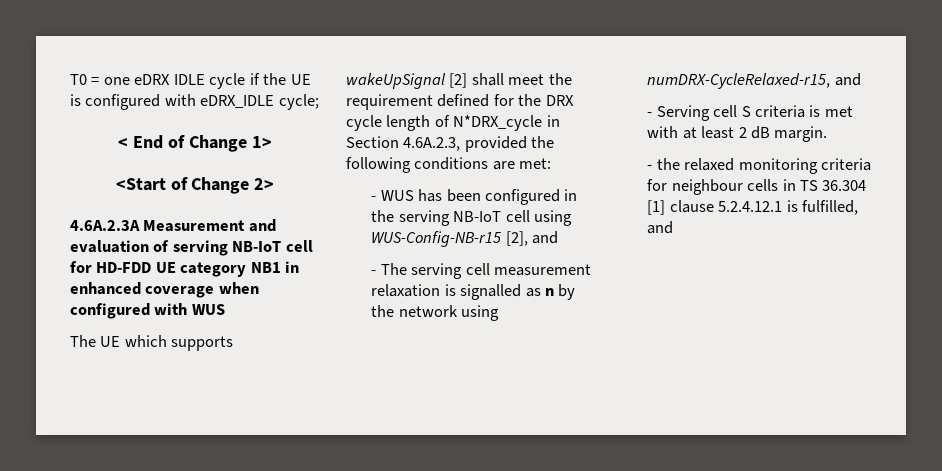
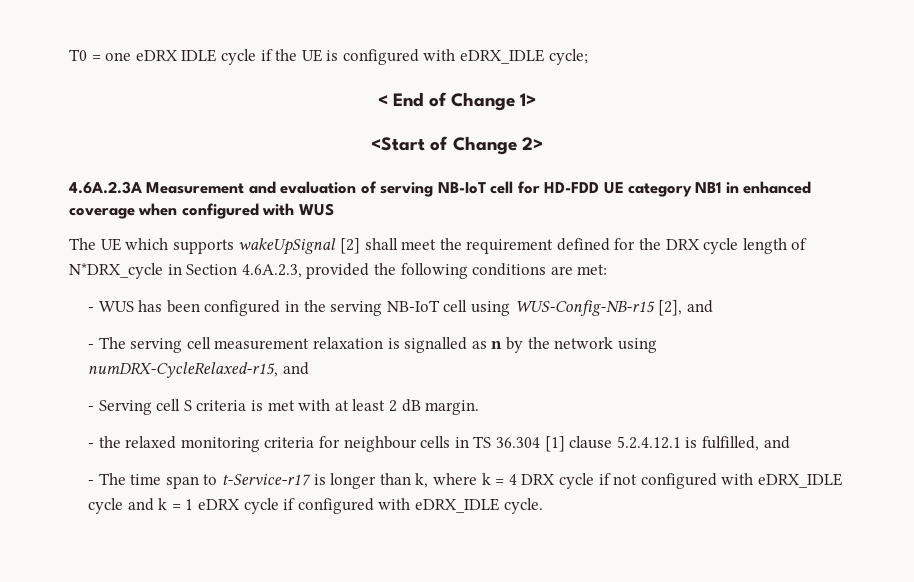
+ - The time span to t-Service-r17 is longer than k, where k = 4 DRX cycle if not configured with eDRX_IDLE cycle and k = 1 eDRX cycle if configured with eDRX_IDLE cycle.

